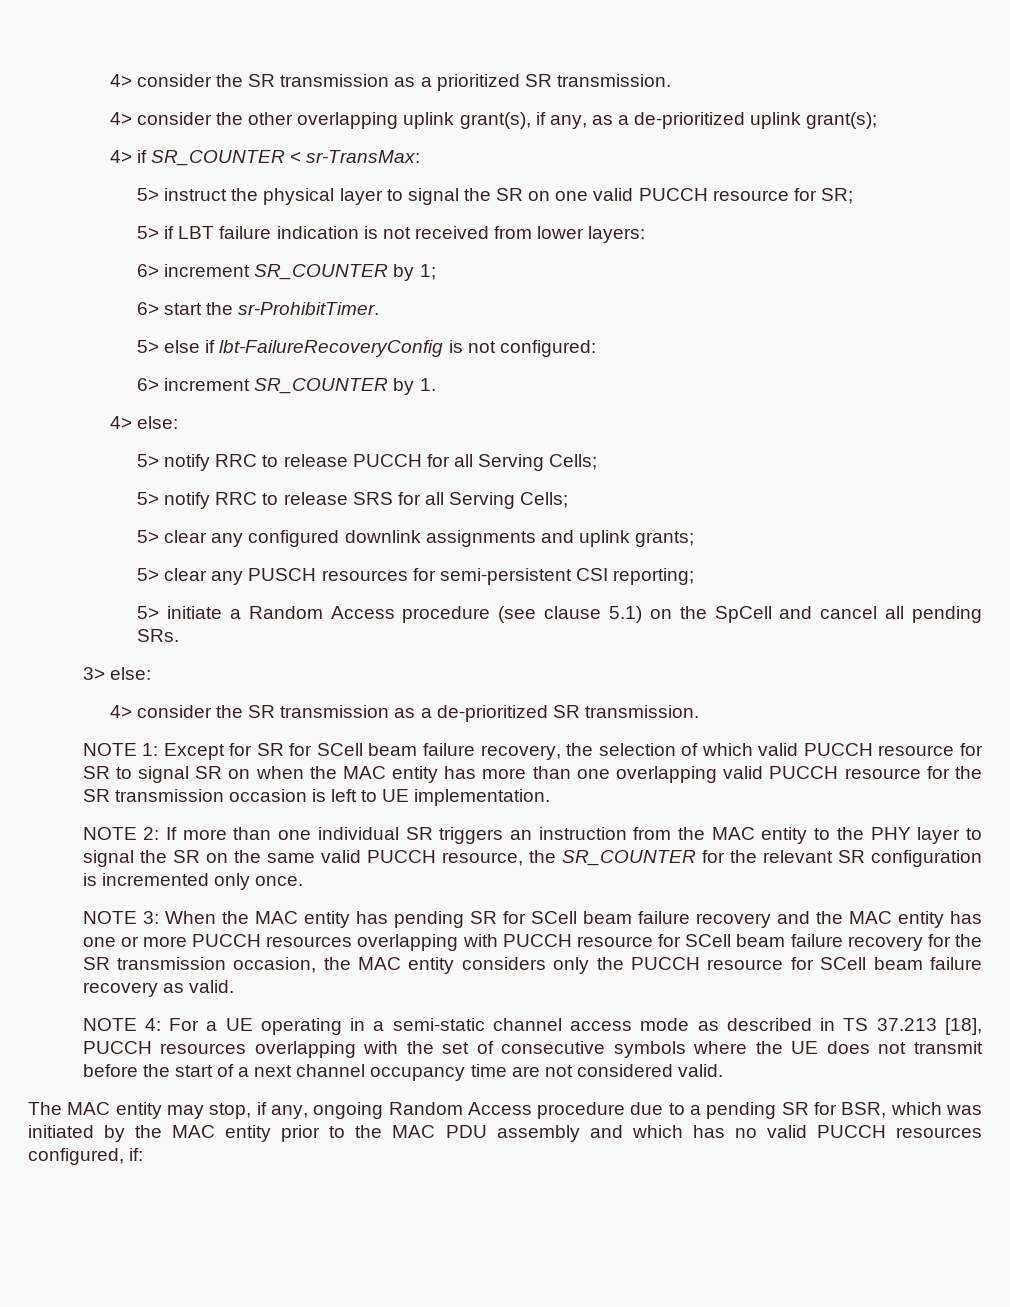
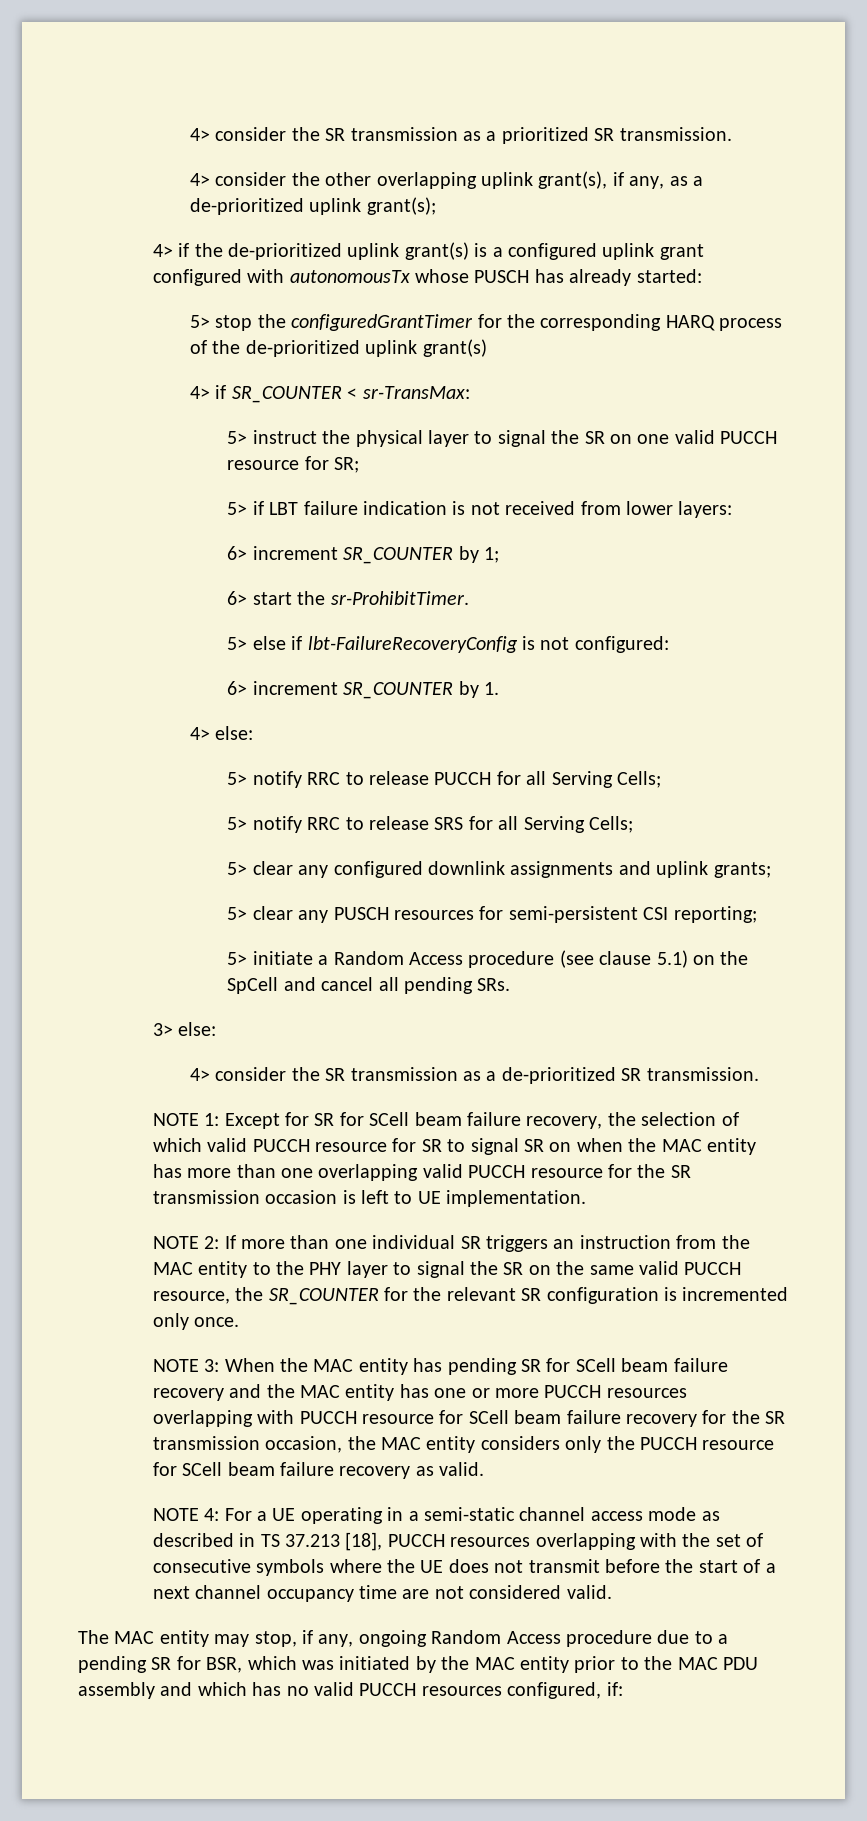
+ 4> if the de-prioritized uplink grant(s) is a configured uplink grant configured with autonomousTx whose PUSCH has already started:
+ 5> stop the configuredGrantTimer for the corresponding HARQ process of the de-prioritized uplink grant(s)

